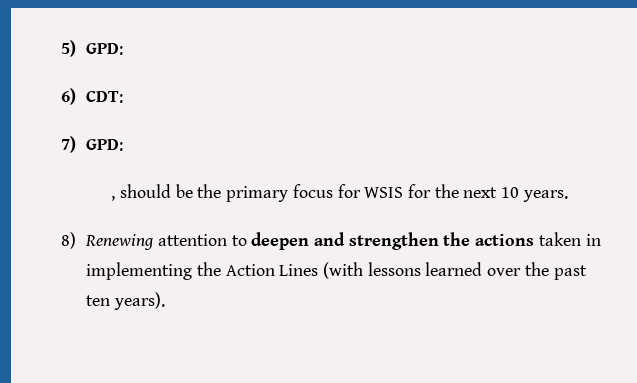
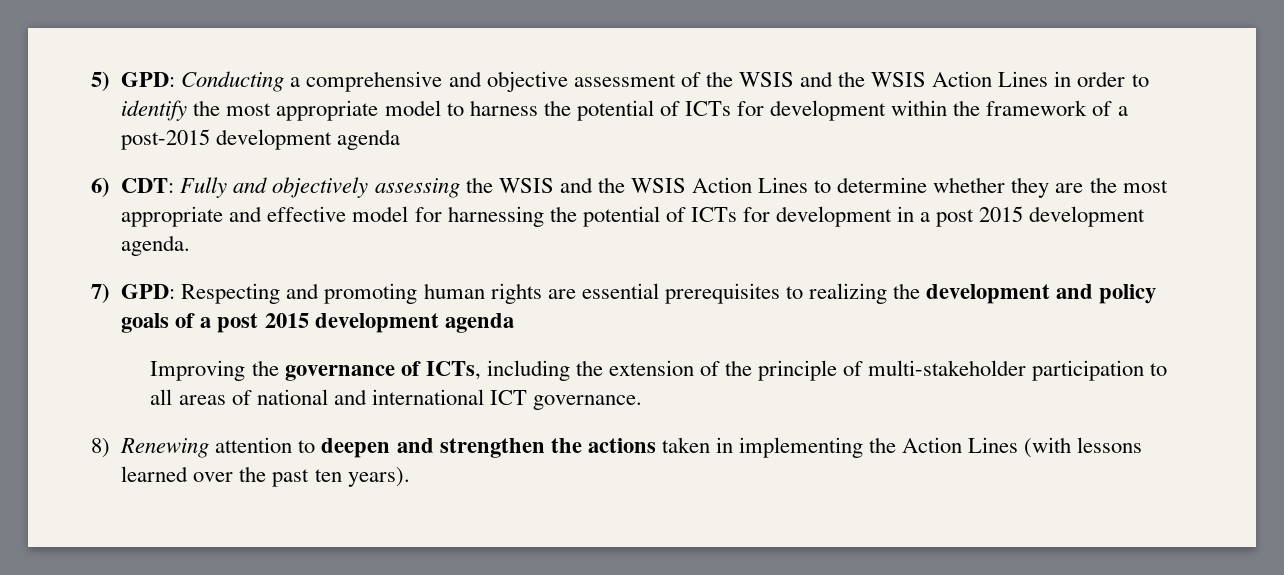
- 5) GPD:
- 6) CDT:
- 7) GPD:
- , should be the primary focus for WSIS for the next 10 years.
+ 5) GPD: Conducting a comprehensive and objective assessment of the WSIS and the WSIS Action Lines in order to identify the most appropriate model to harness the potential of ICTs for development within the framework of a post-2015 development agenda
+ 6) CDT: Fully and objectively assessing the WSIS and the WSIS Action Lines to determine whether they are the most appropriate and effective model for harnessing the potential of ICTs for development in a post 2015 development agenda.
+ 7) GPD: Respecting and promoting human rights are essential prerequisites to realizing the development and policy goals of a post 2015 development agenda
+ Improving the governance of ICTs, including the extension of the principle of multi-stakeholder participation to all areas of national and international ICT governance.

